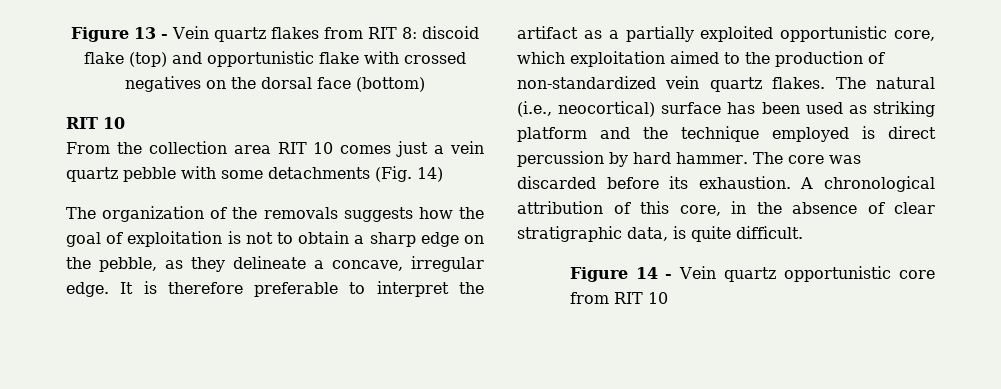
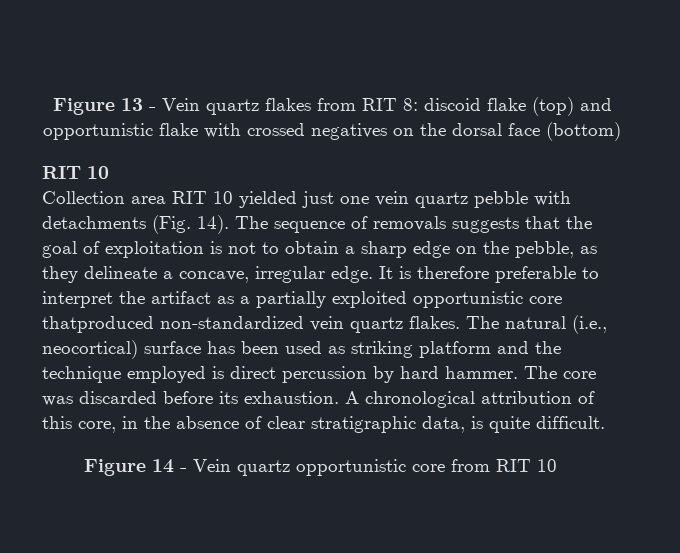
- From the collection area RIT 10 comes just a vein quartz pebble with some detachments (Fig. 14)
- The organization of the removals suggests how the goal of exploitation is not to obtain a sharp edge on the pebble, as they delineate a concave, irregular edge.
+ Collection area RIT 10 yielded just one vein quartz pebble with detachments (Fig. 14). The sequence of removals suggests that the goal of exploitation is not to obtain a sharp edge on the pebble, as they delineate a concave, irregular edge.
- It is therefore preferable to interpret the artifact as a partially exploited opportunistic core, which exploitation aimed to the production of non-standardized vein quartz flakes.
+ It is therefore preferable to interpret the artifact as a partially exploited opportunistic core thatproduced non-standardized vein quartz flakes.

